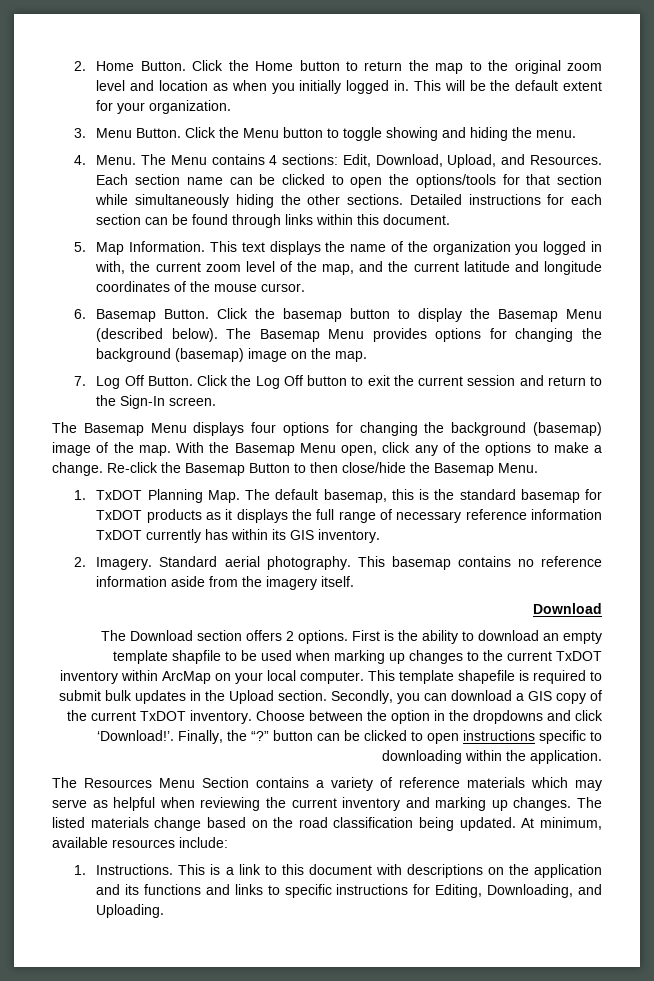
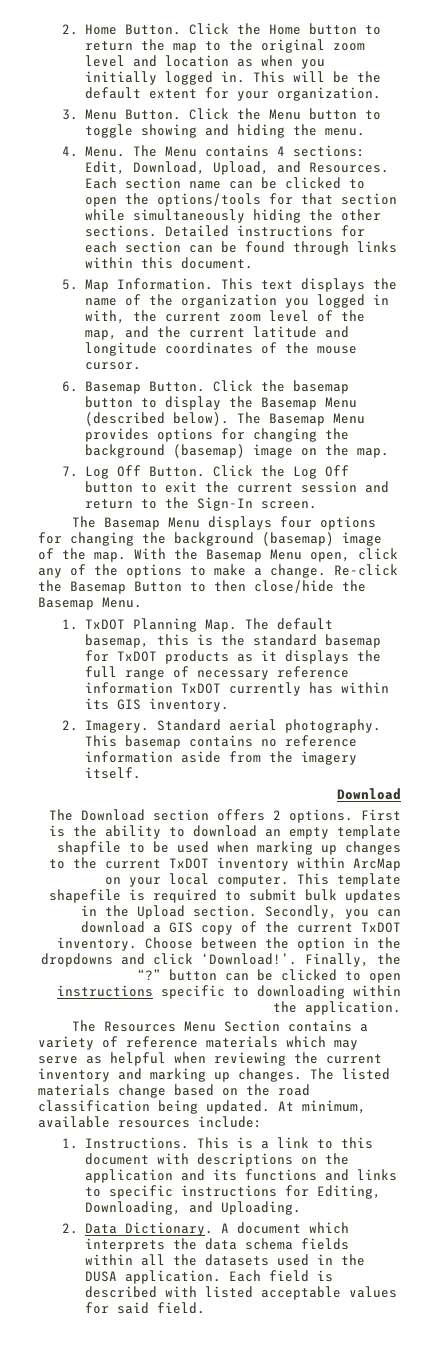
+ 2. Data Dictionary. A document which interprets the data schema fields within all the datasets used in the DUSA application. Each field is described with listed acceptable values for said field.

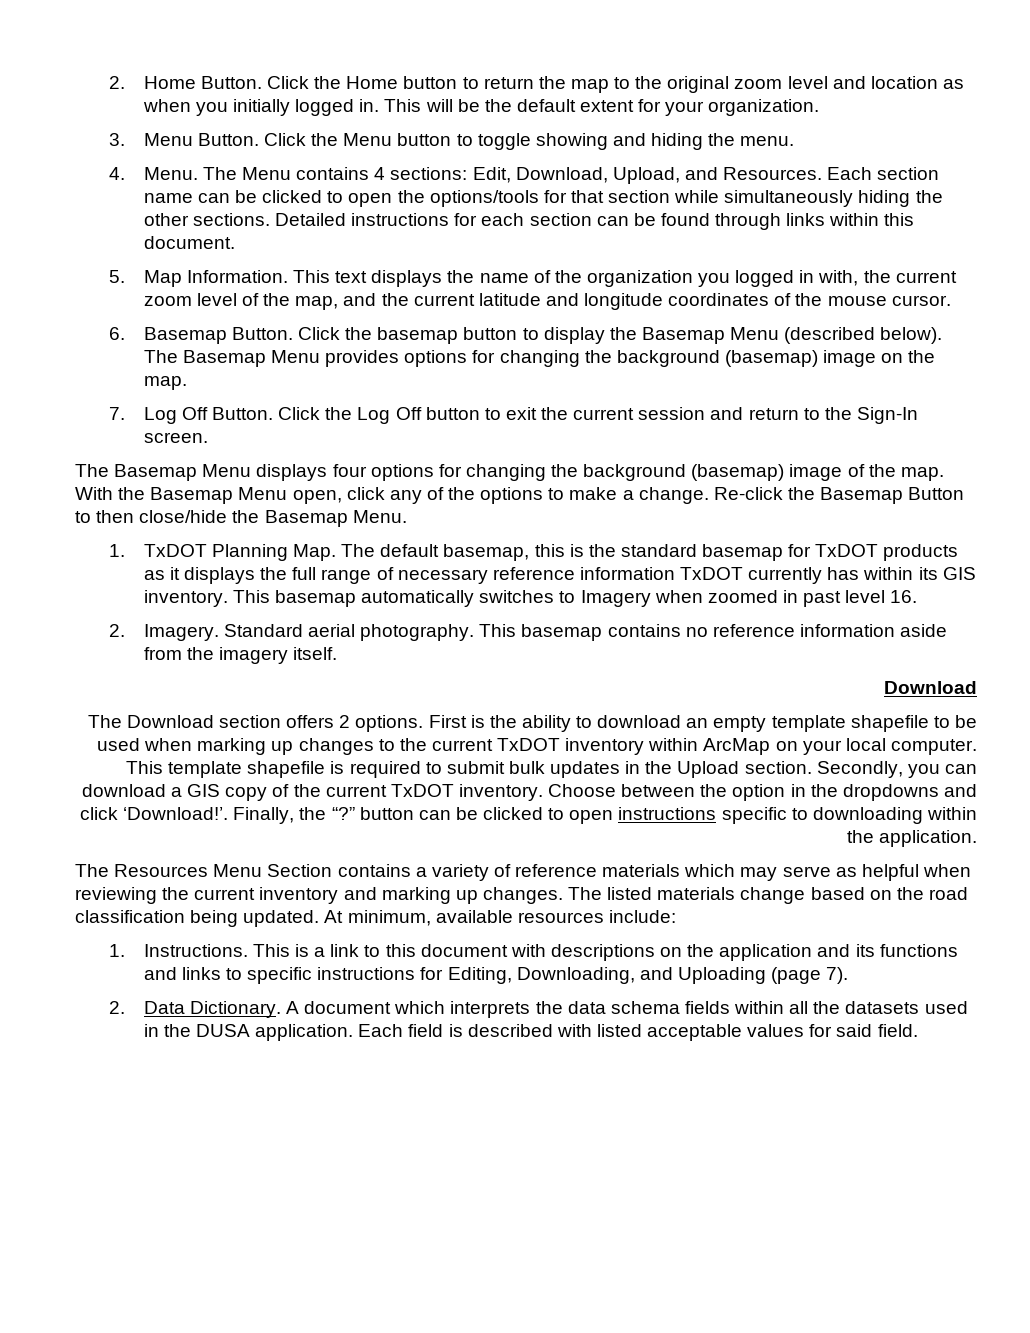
+ This basemap automatically switches to Imagery when zoomed in past level 16.
- First is the ability to download an empty template shapfile to be used when marking up changes to the current TxDOT inventory within ArcMap on your local computer.
+ First is the ability to download an empty template shapefile to be used when marking up changes to the current TxDOT inventory within ArcMap on your local computer.
- This is a link to this document with descriptions on the application and its functions and links to specific instructions for Editing, Downloading, and Uploading.
+ This is a link to this document with descriptions on the application and its functions and links to specific instructions for Editing, Downloading, and Uploading (page 7).

